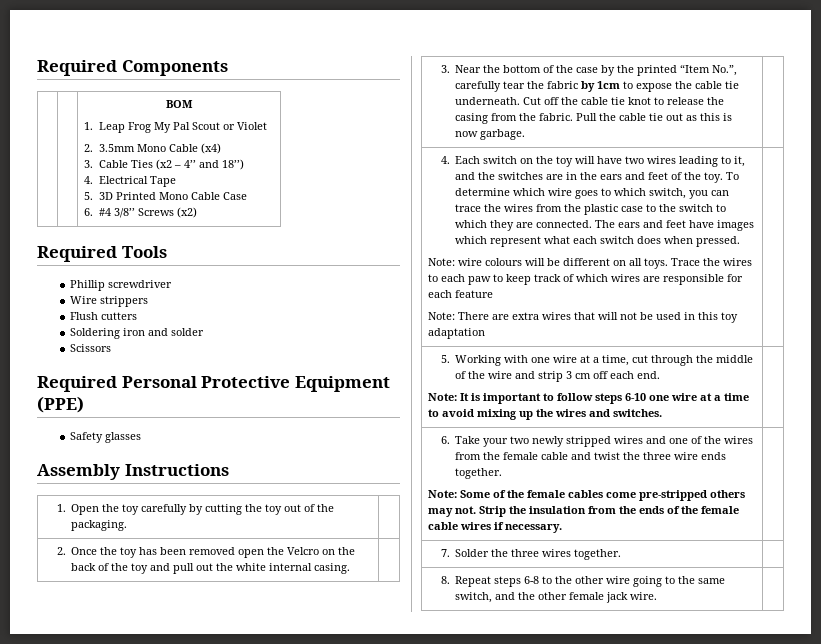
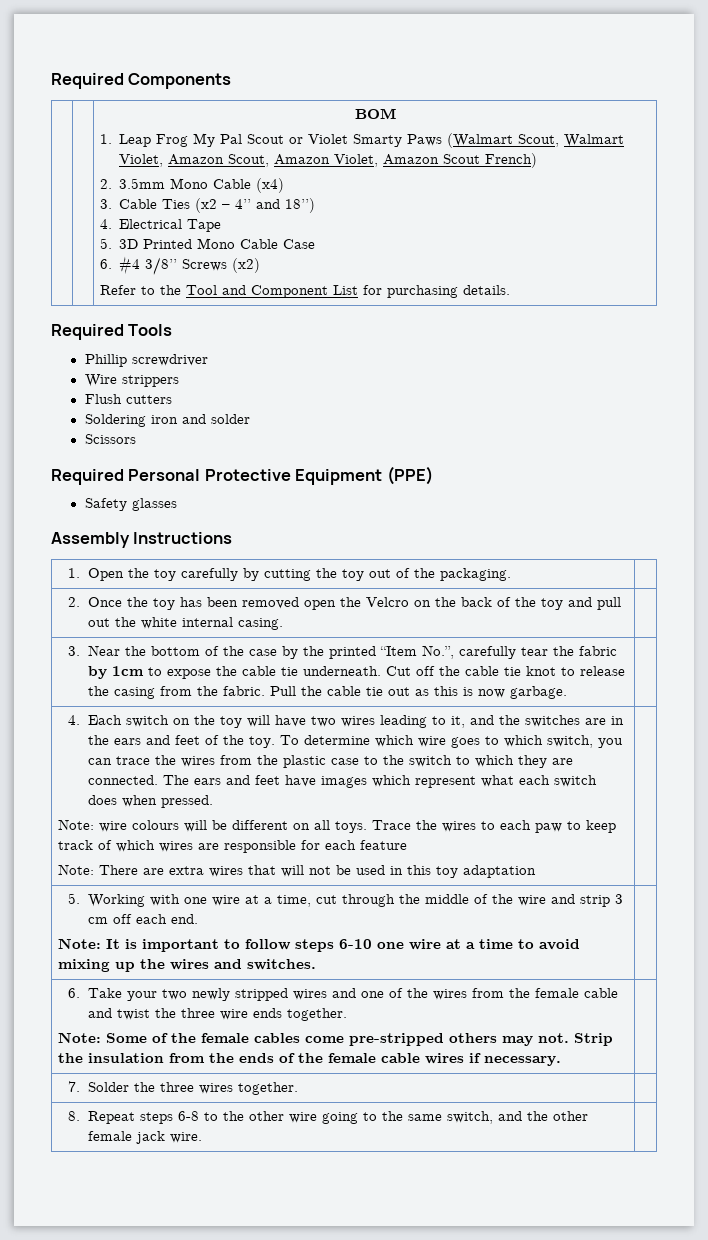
- 1. Leap Frog My Pal Scout or Violet
+ 1. Leap Frog My Pal Scout or Violet Smarty Paws (Walmart Scout, Walmart Violet, Amazon Scout, Amazon Violet, Amazon Scout French)
+ Refer to the Tool and Component List for purchasing details.

